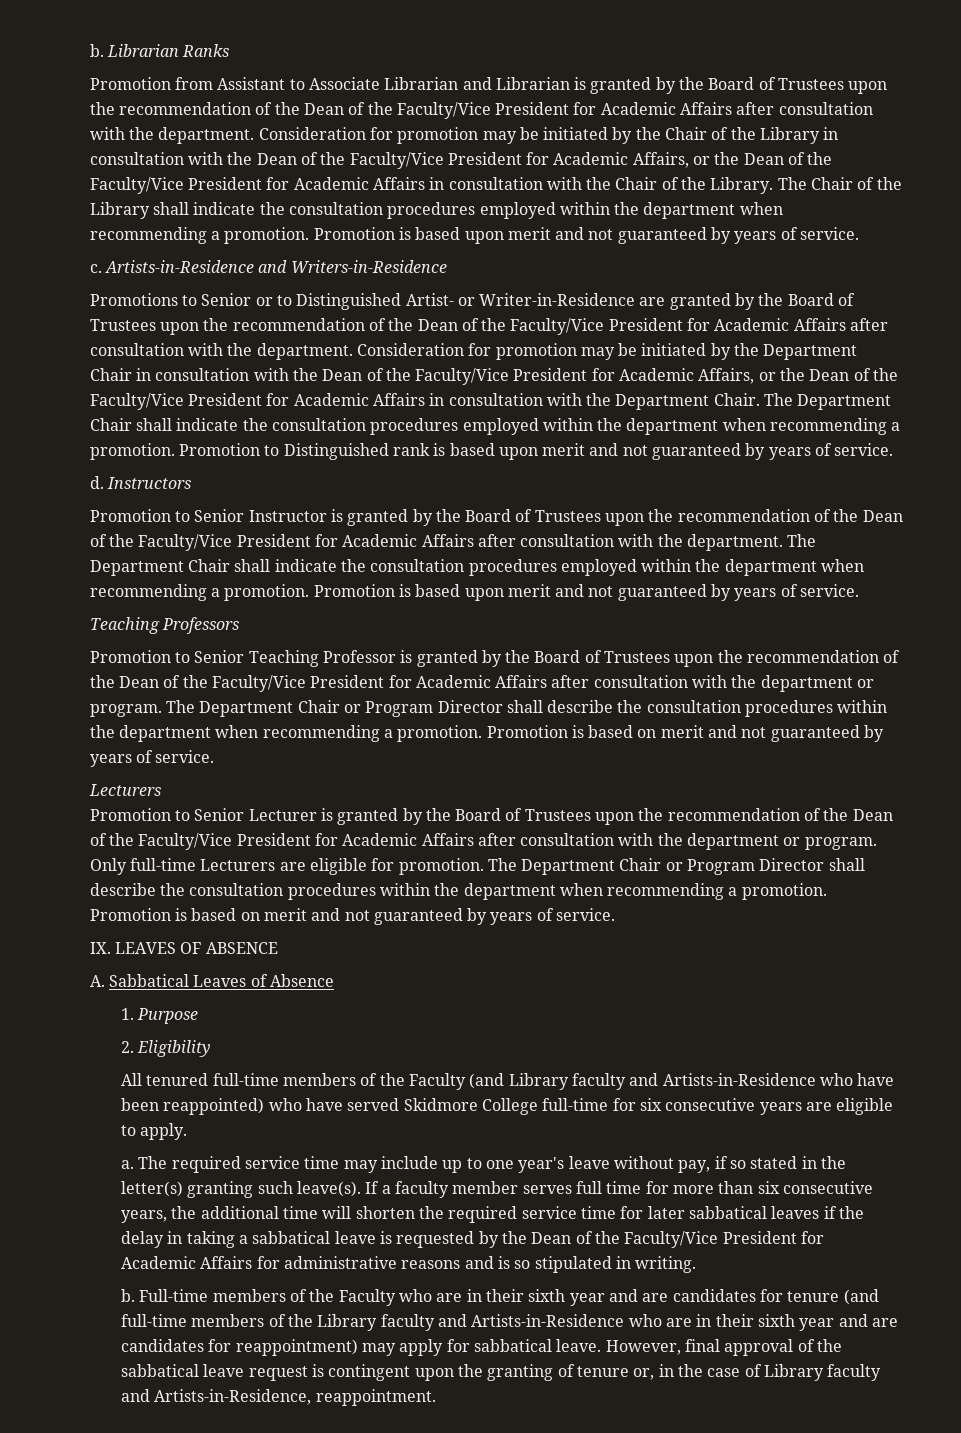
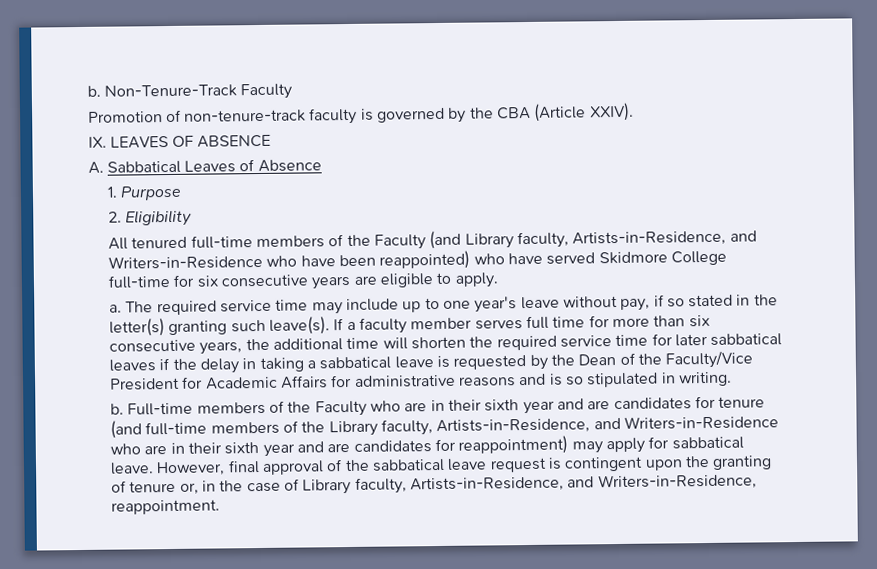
- b. Librarian Ranks
- Promotion from Assistant to Associate Librarian and Librarian is granted by the Board of Trustees upon the recommendation of the Dean of the Faculty/Vice President for Academic Affairs after consultation with the department. Consideration for promotion may be initiated by the Chair of the Library in consultation with the Dean of the Faculty/Vice President for Academic Affairs, or the Dean of the Faculty/Vice President for Academic Affairs in consultation with the Chair of the Library. The Chair of the Library shall indicate the consultation procedures employed within the department when recommending a promotion. Promotion is based upon merit and not guaranteed by years of service.
- c. Artists-in-Residence and Writers-in-Residence
- Promotions to Senior or to Distinguished Artist- or Writer-in-Residence are granted by the Board of Trustees upon the recommendation of the Dean of the Faculty/Vice President for Academic Affairs after consultation with the department. Consideration for promotion may be initiated by the Department Chair in consultation with the Dean of the Faculty/Vice President for Academic Affairs, or the Dean of the Faculty/Vice President for Academic Affairs in consultation with the Department Chair. The Department Chair shall indicate the consultation procedures employed within the department when recommending a promotion. Promotion to Distinguished rank is based upon merit and not guaranteed by years of service.
- d. Instructors
- Promotion to Senior Instructor is granted by the Board of Trustees upon the recommendation of the Dean of the Faculty/Vice President for Academic Affairs after consultation with the department. The Department Chair shall indicate the consultation procedures employed within the department when recommending a promotion. Promotion is based upon merit and not guaranteed by years of service.
- Teaching Professors
- Promotion to Senior Teaching Professor is granted by the Board of Trustees upon the recommendation of the Dean of the Faculty/Vice President for Academic Affairs after consultation with the department or program. The Department Chair or Program Director shall describe the consultation procedures within the department when recommending a promotion. Promotion is based on merit and not guaranteed by years of service.
- Lecturers
- Promotion to Senior Lecturer is granted by the Board of Trustees upon the recommendation of the Dean of the Faculty/Vice President for Academic Affairs after consultation with the department or program. Only full-time Lecturers are eligible for promotion. The Department Chair or Program Director shall describe the consultation procedures within the department when recommending a promotion. Promotion is based on merit and not guaranteed by years of service.
+ b. Non-Tenure-Track Faculty
+ Promotion of non-tenure-track faculty is governed by the CBA (Article XXIV).
- All tenured full-time members of the Faculty (and Library faculty and Artists-in-Residence who have been reappointed) who have served Skidmore College full-time for six consecutive years are eligible to apply.
+ All tenured full-time members of the Faculty (and Library faculty, Artists-in-Residence, and Writers-in-Residence who have been reappointed) who have served Skidmore College full-time for six consecutive years are eligible to apply.
- Full-time members of the Faculty who are in their sixth year and are candidates for tenure (and full-time members of the Library faculty and Artists-in-Residence who are in their sixth year and are candidates for reappointment) may apply for sabbatical leave.
+ Full-time members of the Faculty who are in their sixth year and are candidates for tenure (and full-time members of the Library faculty, Artists-in-Residence, and Writers-in-Residence who are in their sixth year and are candidates for reappointment) may apply for sabbatical leave.
- However, final approval of the sabbatical leave request is contingent upon the granting of tenure or, in the case of Library faculty and Artists-in-Residence, reappointment.
+ However, final approval of the sabbatical leave request is contingent upon the granting of tenure or, in the case of Library faculty, Artists-in-Residence, and Writers-in-Residence, reappointment.

